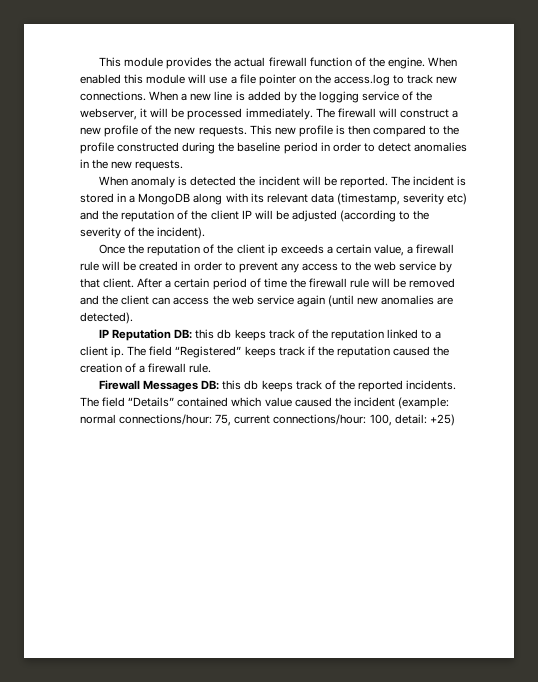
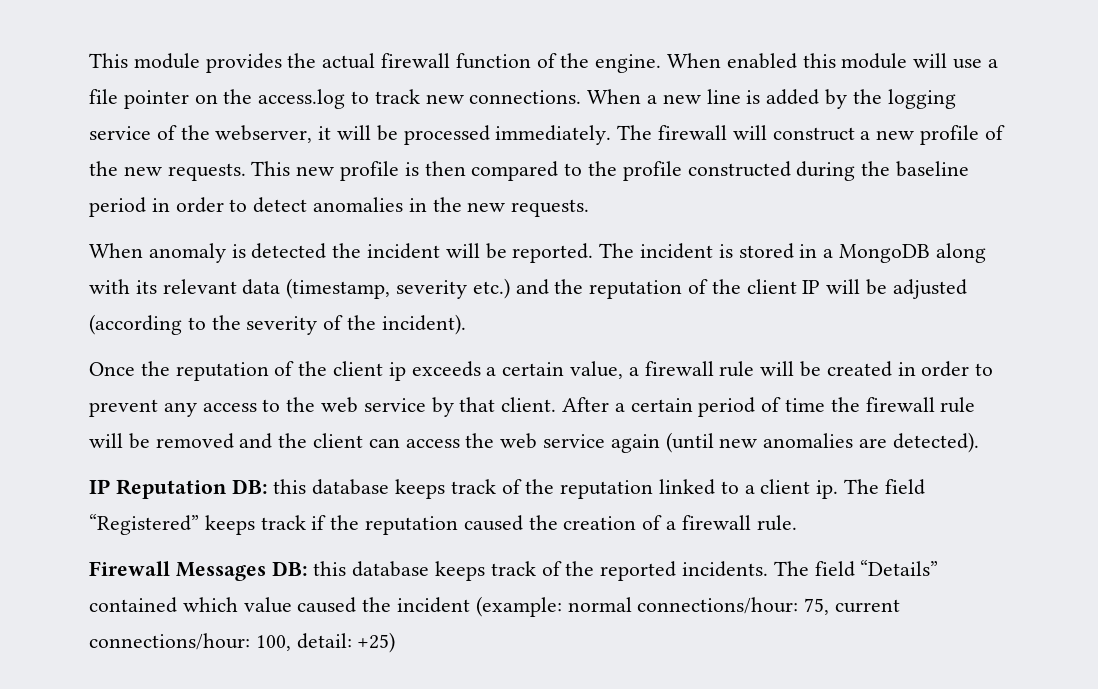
- The incident is stored in a MongoDB along with its relevant data (timestamp, severity etc) and the reputation of the client IP will be adjusted (according to the severity of the incident).
+ The incident is stored in a MongoDB along with its relevant data (timestamp, severity etc.) and the reputation of the client IP will be adjusted (according to the severity of the incident).
- IP Reputation DB: this db keeps track of the reputation linked to a client ip.
+ IP Reputation DB: this database keeps track of the reputation linked to a client ip.
- Firewall Messages DB: this db keeps track of the reported incidents.
+ Firewall Messages DB: this database keeps track of the reported incidents.

